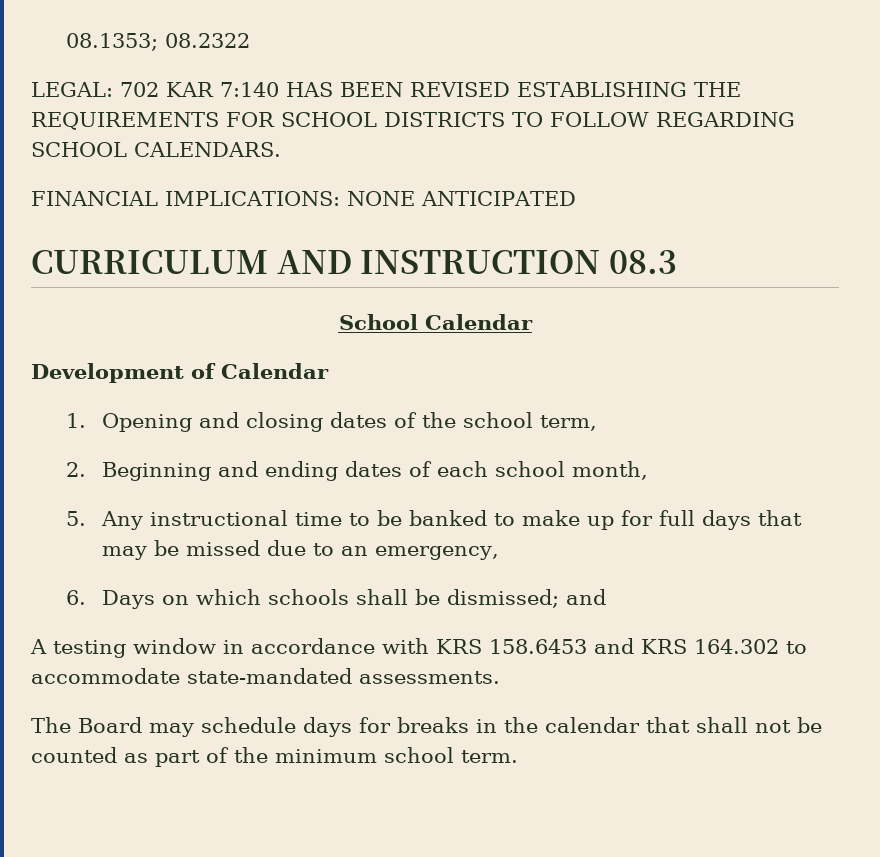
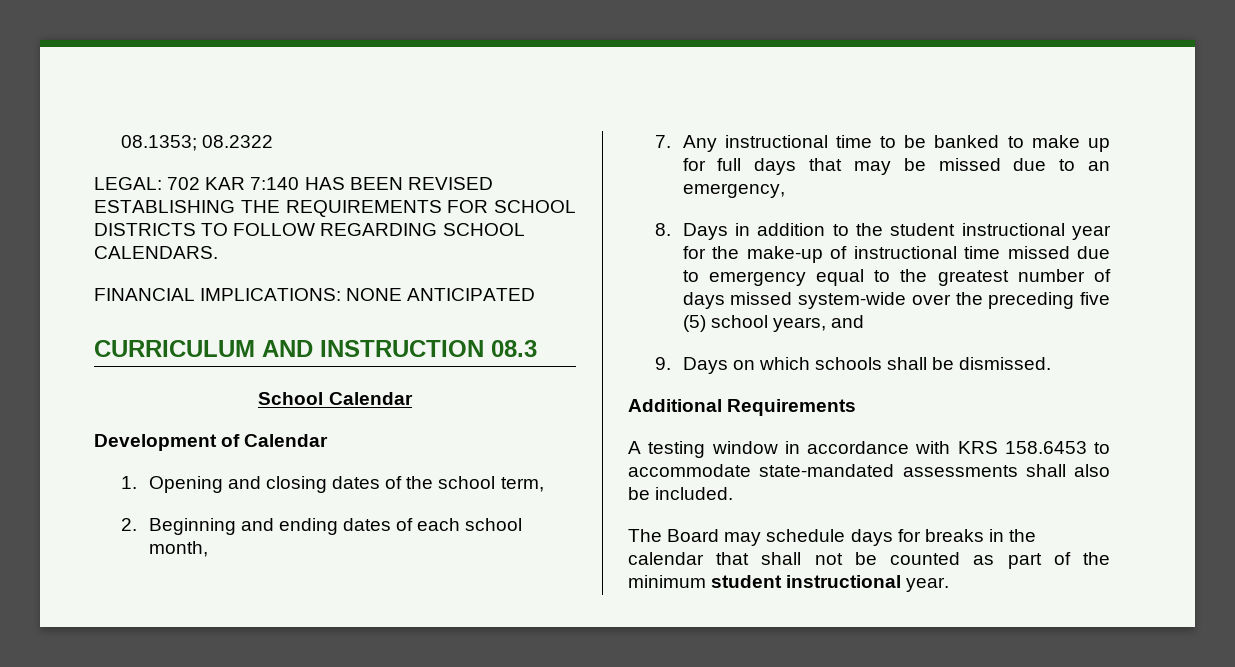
- 5. Any instructional time to be banked to make up for full days that may be missed due to an emergency,
+ 7. Any instructional time to be banked to make up for full days that may be missed due to an emergency,
- 6. Days on which schools shall be dismissed; and
+ 8. Days in addition to the student instructional year for the make-up of instructional time missed due to emergency equal to the greatest number of days missed system-wide over the preceding five (5) school years, and
+ 9. Days on which schools shall be dismissed.
+ Additional Requirements
- A testing window in accordance with KRS 158.6453 and KRS 164.302 to accommodate state-mandated assessments.
+ A testing window in accordance with KRS 158.6453 to accommodate state-mandated assessments shall also be included.
- The Board may schedule days for breaks in the calendar that shall not be counted as part of the minimum school term.
+ The Board may schedule days for breaks in the calendar that shall not be counted as part of the minimum student instructional year.

